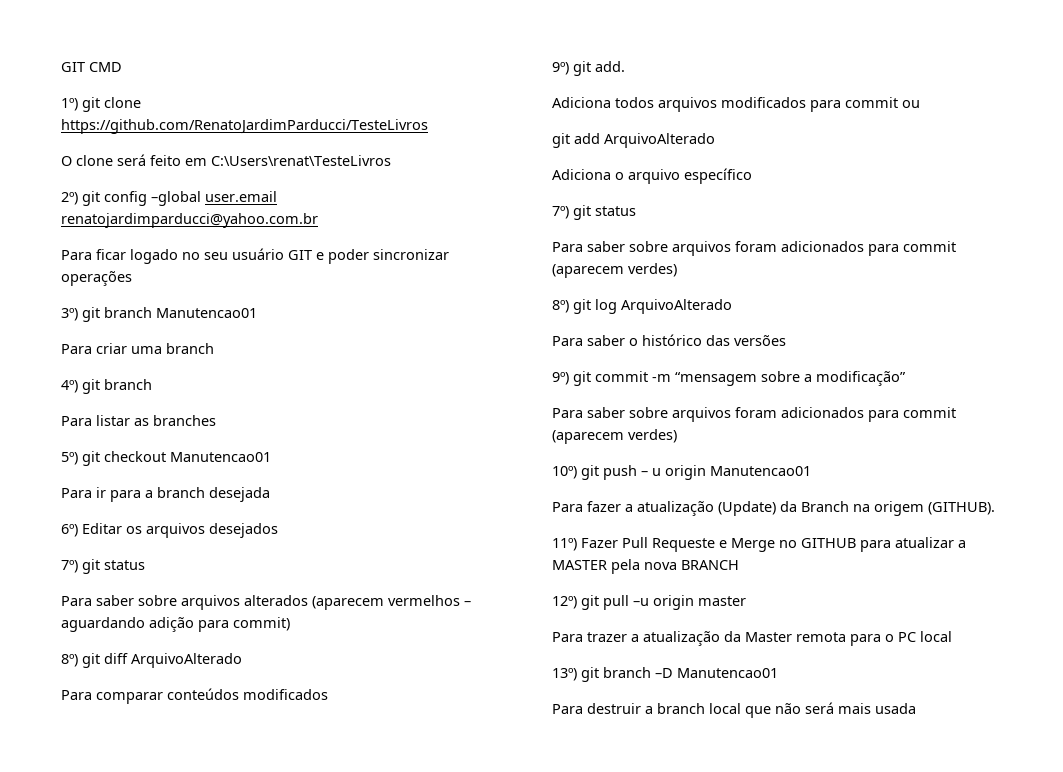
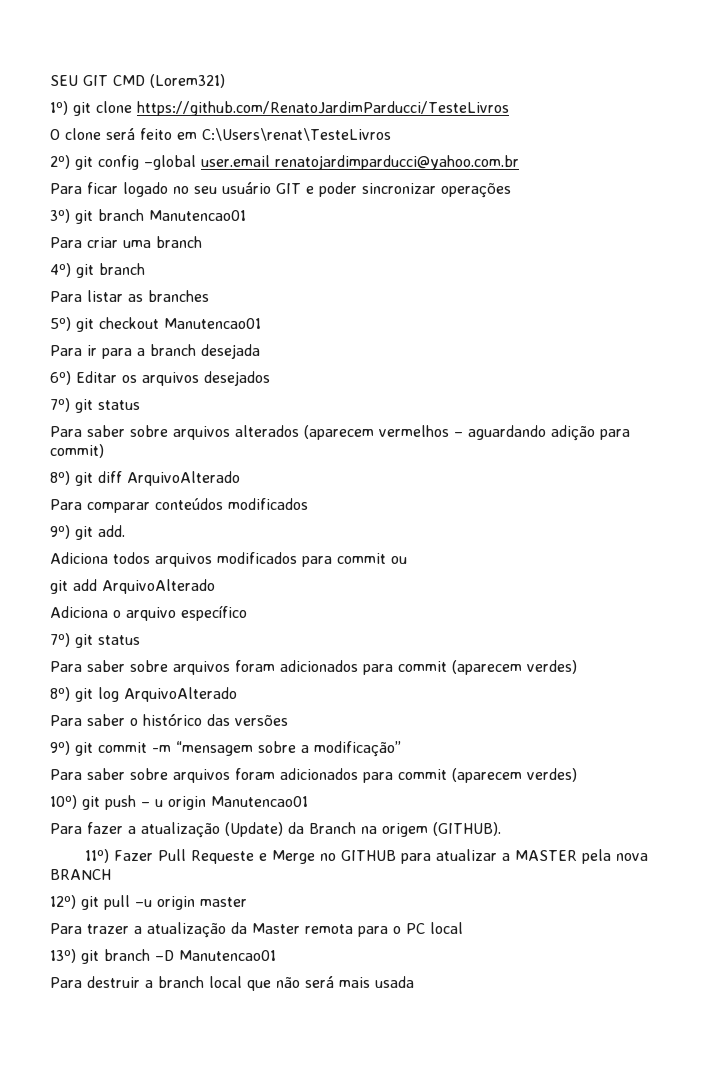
- GIT CMD
+ SEU GIT CMD (Lorem321)

